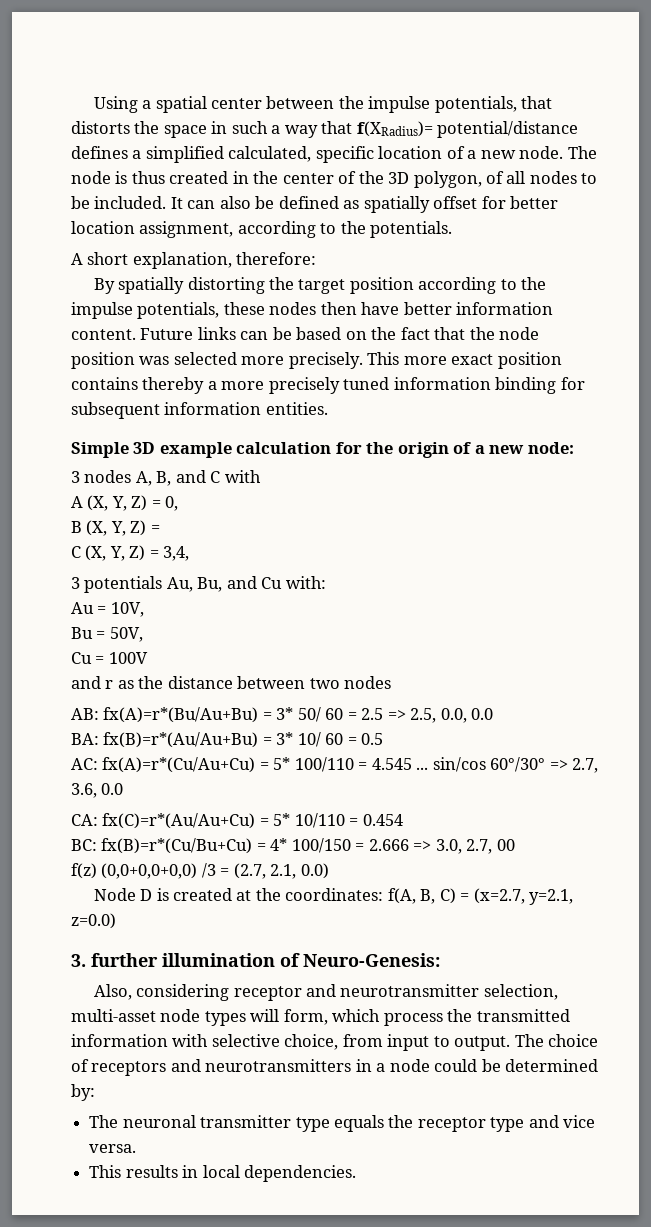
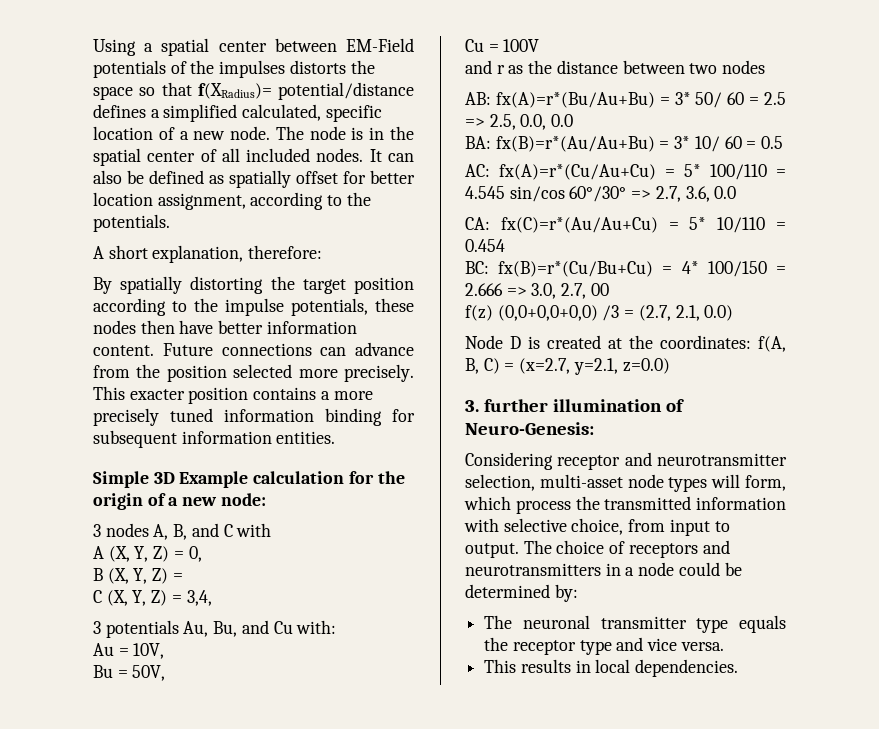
- Using a spatial center between the impulse potentials, that distorts the space in such a way that f(XRadius)= potential/distance defines a simplified calculated, specific location of a new node.
+ Using a spatial center between EM-Field potentials of the impulses distorts the space so that f(XRadius)= potential/distance defines a simplified calculated, specific location of a new node.
- The node is thus created in the center of the 3D polygon, of all nodes to be included.
+ The node is in the spatial center of all included nodes.
- Future links can be based on the fact that the node position was selected more precisely.
+ Future connections can advance from the position selected more precisely.
- This more exact position contains thereby a more precisely tuned information binding for subsequent information entities.
+ This exacter position contains a more precisely tuned information binding for subsequent information entities.
- Simple 3D example calculation for the origin of a new node:
+ Simple 3D Example calculation for the origin of a new node:
- AC: fx(A)=r*(Cu/Au+Cu) = 5* 100/110 = 4.545 ... sin/cos 60°/30° => 2.7, 3.6, 0.0
+ AC: fx(A)=r*(Cu/Au+Cu) = 5* 100/110 = 4.545 sin/cos 60°/30° => 2.7, 3.6, 0.0
- Also, considering receptor and neurotransmitter selection, multi-asset node types will form, which process the transmitted information with selective choice, from input to output.
+ Considering receptor and neurotransmitter selection, multi-asset node types will form, which process the transmitted information with selective choice, from input to output.

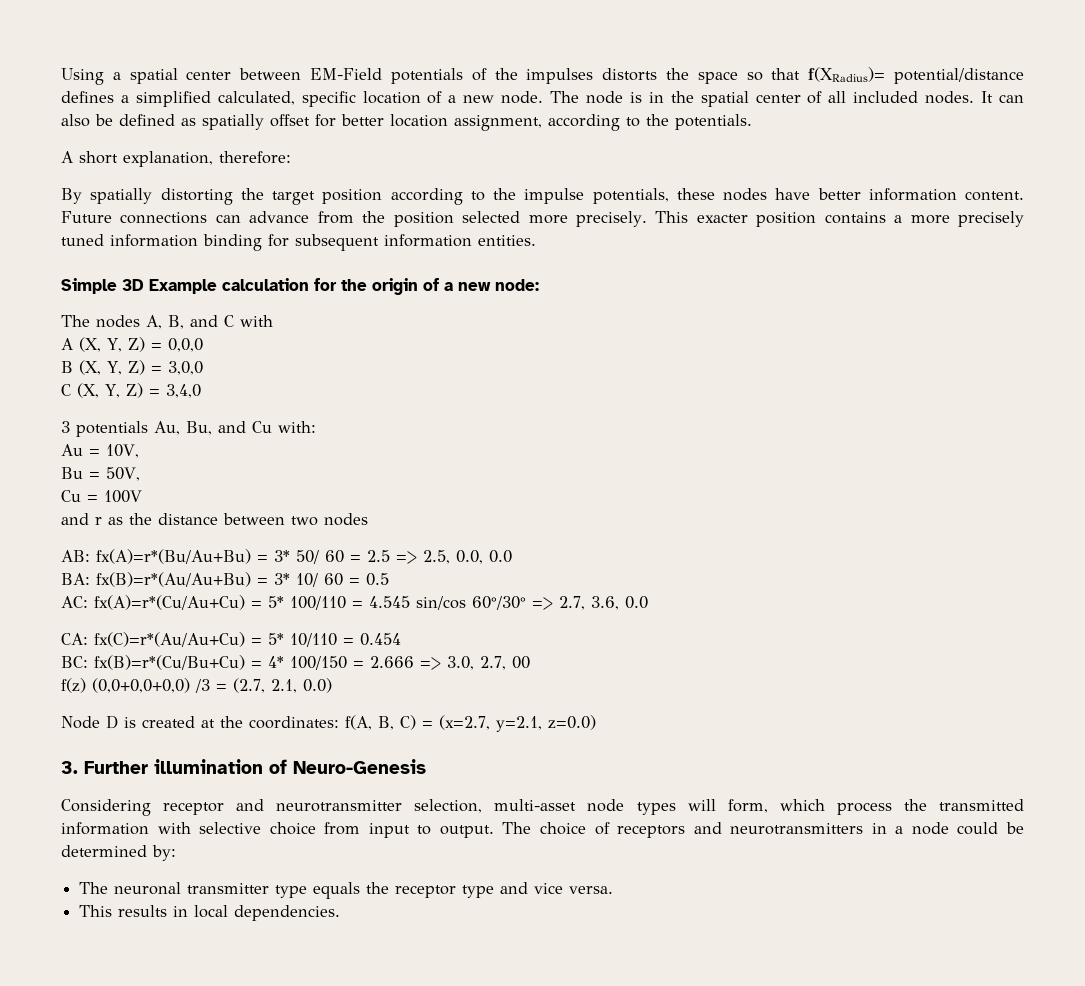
- By spatially distorting the target position according to the impulse potentials, these nodes then have better information content.
+ By spatially distorting the target position according to the impulse potentials, these nodes have better information content.
- 3 nodes A, B, and C with
+ The nodes A, B, and C with
- A (X, Y, Z) = 0,
+ A (X, Y, Z) = 0,0,0
- B (X, Y, Z) =
+ B (X, Y, Z) = 3,0,0
- C (X, Y, Z) = 3,4,
+ C (X, Y, Z) = 3,4,0
- 3. further illumination of Neuro-Genesis:
+ 3. Further illumination of Neuro-Genesis
- Considering receptor and neurotransmitter selection, multi-asset node types will form, which process the transmitted information with selective choice, from input to output.
+ Considering receptor and neurotransmitter selection, multi-asset node types will form, which process the transmitted information with selective choice from input to output.

